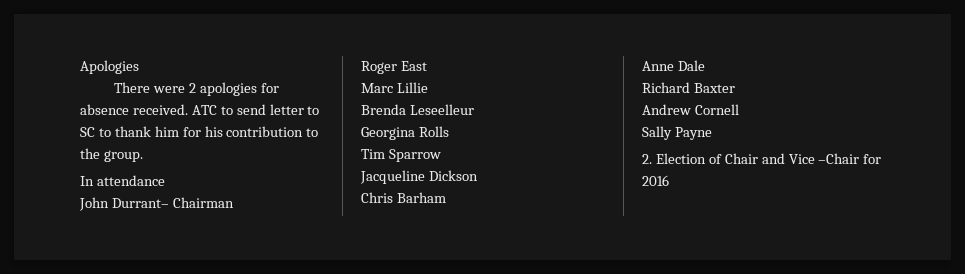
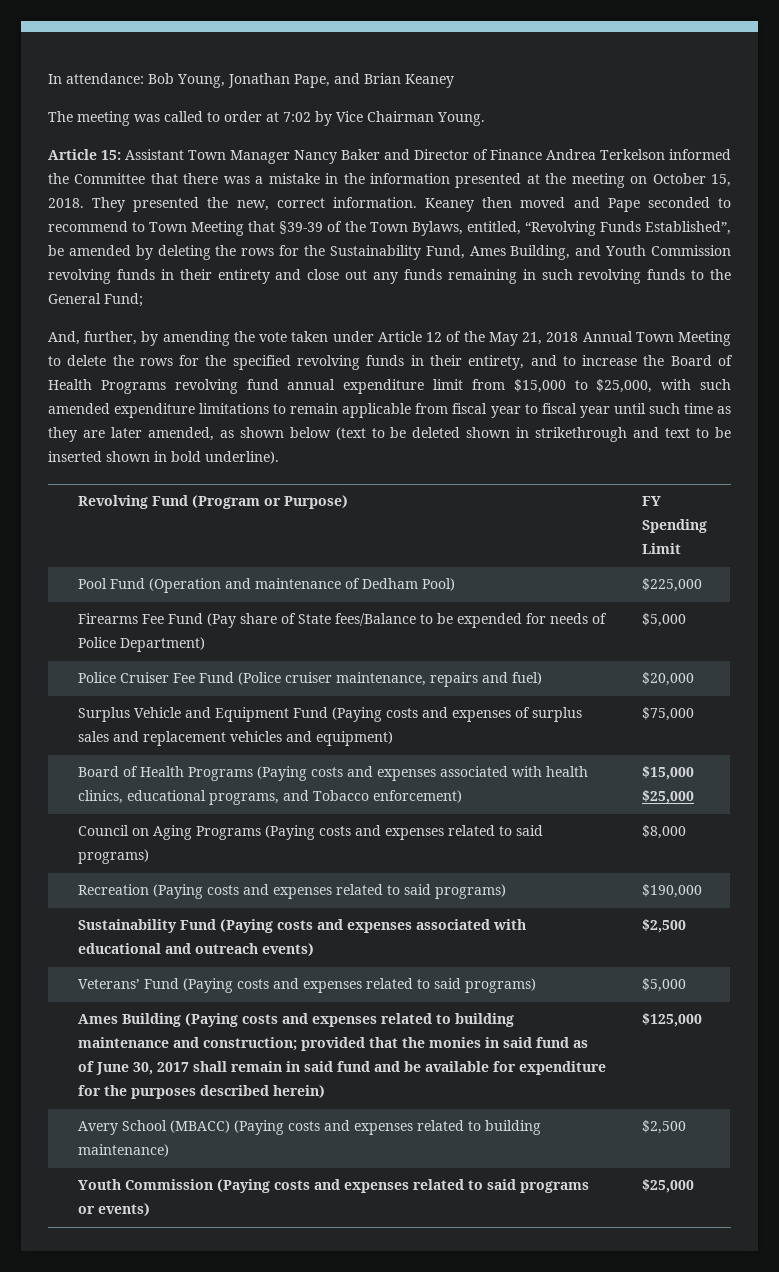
- Apologies
- There were 2 apologies for absence received. ATC to send letter to SC to thank him for his contribution to the group.
- In attendance
- John Durrant– Chairman
- Roger East
- Marc Lillie
- Brenda Leseelleur
- Georgina Rolls
- Tim Sparrow
- Jacqueline Dickson
- Chris Barham
- Anne Dale
- Richard Baxter
- Andrew Cornell
- Sally Payne
- 2. Election of Chair and Vice –Chair for 2016
+ In attendance: Bob Young, Jonathan Pape, and Brian Keaney
+ The meeting was called to order at 7:02 by Vice Chairman Young.
+ Article 15: Assistant Town Manager Nancy Baker and Director of Finance Andrea Terkelson informed the Committee that there was a mistake in the information presented at the meeting on October 15, 2018. They presented the new, correct information. Keaney then moved and Pape seconded to recommend to Town Meeting that §39-39 of the Town Bylaws, entitled, “Revolving Funds Established”, be amended by deleting the rows for the Sustainability Fund, Ames Building, and Youth Commission revolving funds in their entirety and close out any funds remaining in such revolving funds to the General Fund;
+ And, further, by amending the vote taken under Article 12 of the May 21, 2018 Annual Town Meeting to delete the rows for the specified revolving funds in their entirety, and to increase the Board of Health Programs revolving fund annual expenditure limit from $15,000 to $25,000, with such amended expenditure limitations to remain applicable from fiscal year to fiscal year until such time as they are later amended, as shown below (text to be deleted shown in strikethrough and text to be inserted shown in bold underline).
+ Revolving Fund (Program or Purpose) | FY Spending Limit
+ Pool Fund (Operation and maintenance of Dedham Pool) | $225,000
+ Firearms Fee Fund (Pay share of State fees/Balance to be expended for needs of Police Department) | $5,000
+ Police Cruiser Fee Fund (Police cruiser maintenance, repairs and fuel) | $20,000
+ Surplus Vehicle and Equipment Fund (Paying costs and expenses of surplus sales and replacement vehicles and equipment) | $75,000
+ Board of Health Programs (Paying costs and expenses associated with health clinics, educational programs, and Tobacco enforcement) | $15,000 $25,000
+ Council on Aging Programs (Paying costs and expenses related to said programs) | $8,000
+ Recreation (Paying costs and expenses related to said programs) | $190,000
+ Sustainability Fund (Paying costs and expenses associated with educational and outreach events) | $2,500
+ Veterans’ Fund (Paying costs and expenses related to said programs) | $5,000
+ Ames Building (Paying costs and expenses related to building maintenance and construction; provided that the monies in said fund as of June 30, 2017 shall remain in said fund and be available for expenditure for the purposes described herein) | $125,000
+ Avery School (MBACC) (Paying costs and expenses related to building maintenance) | $2,500
+ Youth Commission (Paying costs and expenses related to said programs or events) | $25,000

